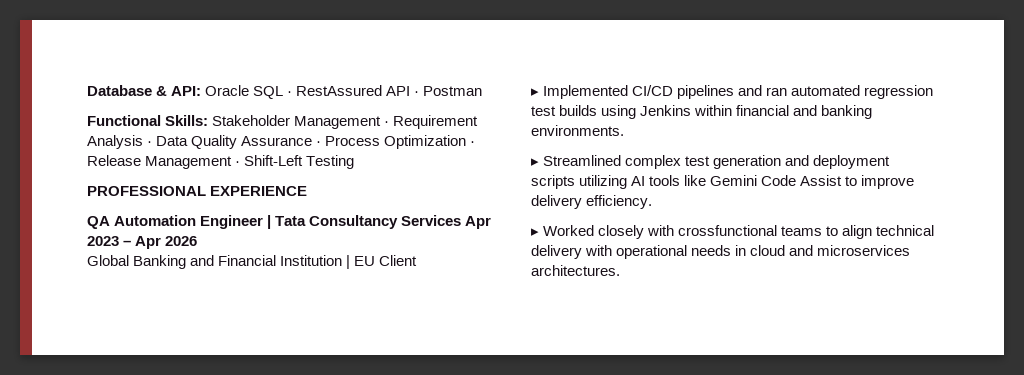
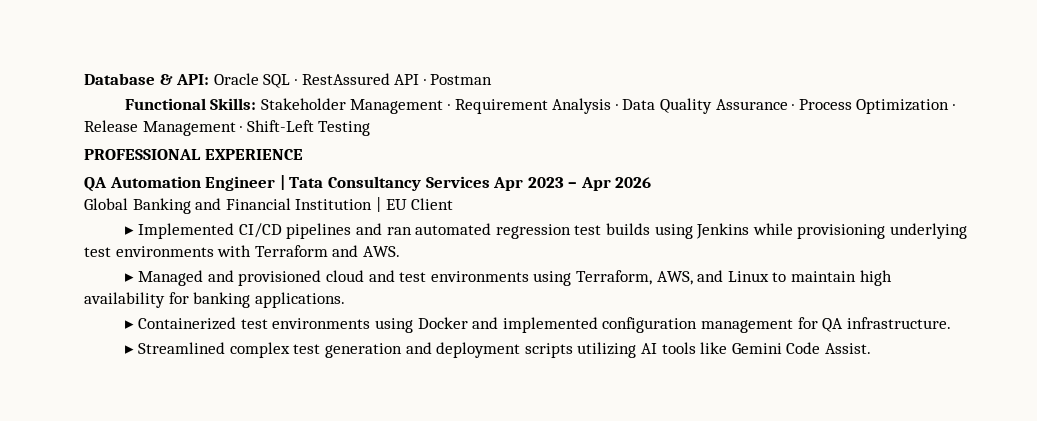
- ▸ Implemented CI/CD pipelines and ran automated regression test builds using Jenkins within financial and banking environments.
+ ▸ Implemented CI/CD pipelines and ran automated regression test builds using Jenkins while provisioning underlying test environments with Terraform and AWS.
+ ▸ Managed and provisioned cloud and test environments using Terraform, AWS, and Linux to maintain high availability for banking applications.
+ ▸ Containerized test environments using Docker and implemented configuration management for QA infrastructure.
- ▸ Streamlined complex test generation and deployment scripts utilizing AI tools like Gemini Code Assist to improve delivery efficiency.
- ▸ Worked closely with crossfunctional teams to align technical delivery with operational needs in cloud and microservices architectures.
+ ▸ Streamlined complex test generation and deployment scripts utilizing AI tools like Gemini Code Assist.

